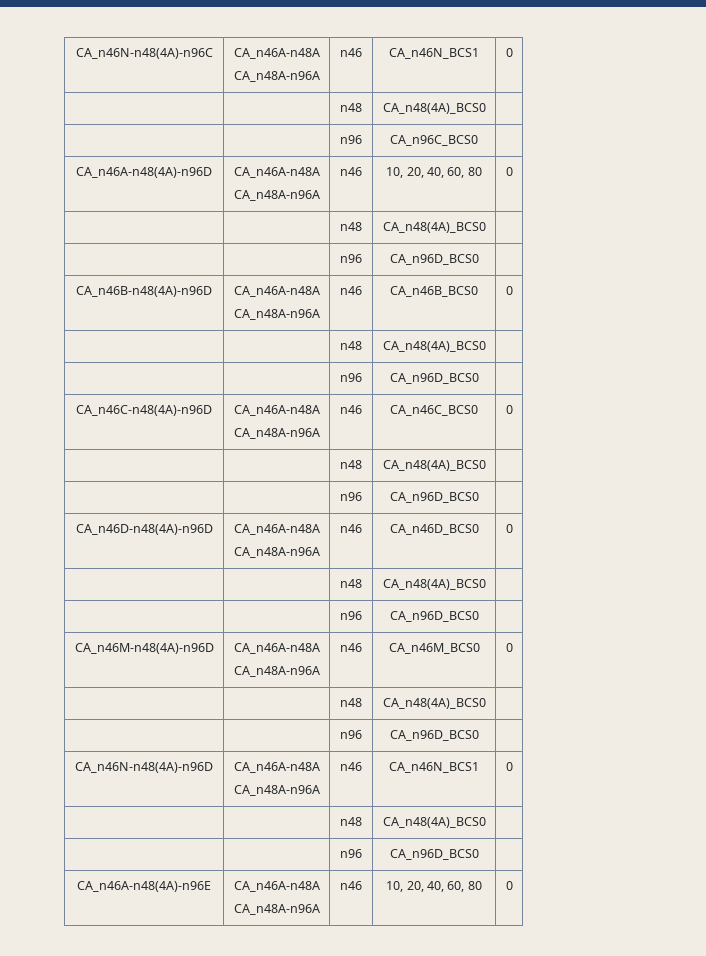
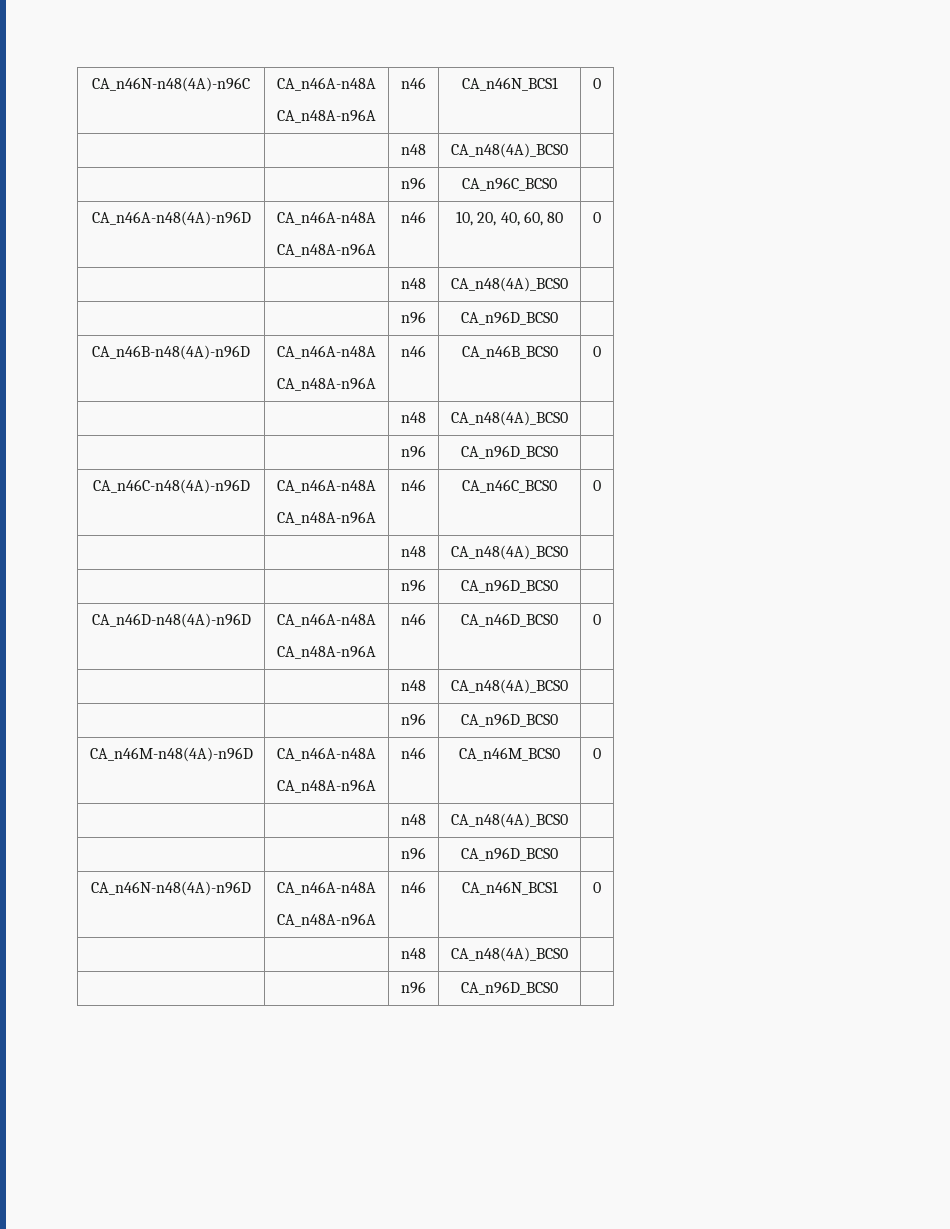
- CA_n46A-n48(4A)-n96E | CA_n46A-n48A
- CA_n48A-n96A | n46 | 10, 20, 40, 60, 80 | 0

